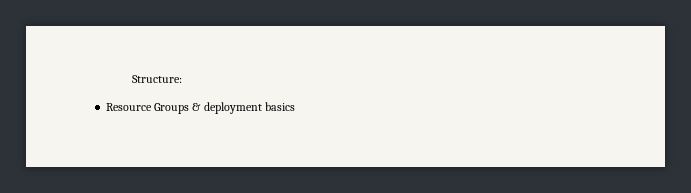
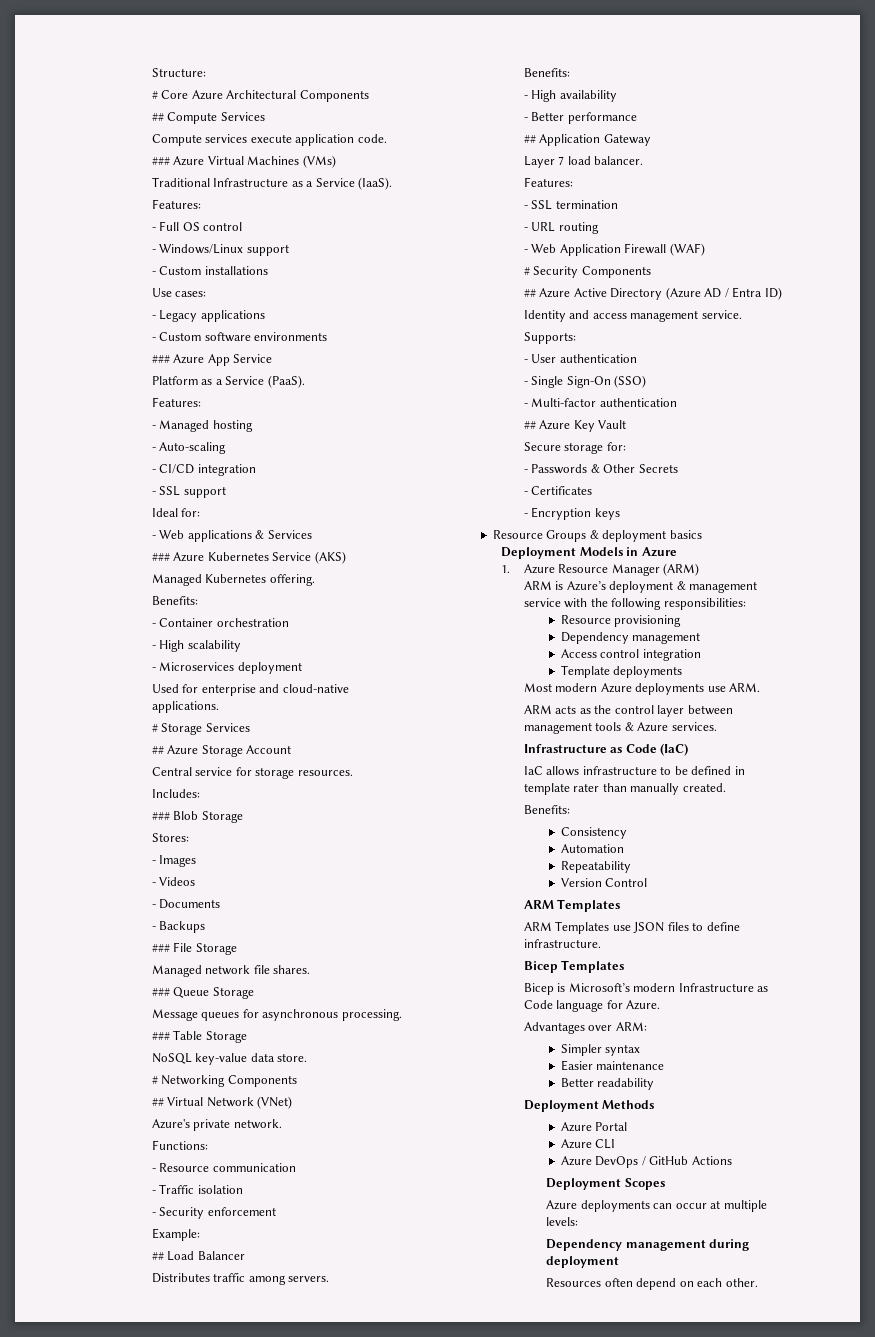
+ # Core Azure Architectural Components
+ ## Compute Services
+ Compute services execute application code.
+ ### Azure Virtual Machines (VMs)
+ Traditional Infrastructure as a Service (IaaS).
+ Features:
+ - Full OS control
+ - Windows/Linux support
+ - Custom installations
+ Use cases:
+ - Legacy applications
+ - Custom software environments
+ ### Azure App Service
+ Platform as a Service (PaaS).
+ Features:
+ - Managed hosting
+ - Auto-scaling
+ - CI/CD integration
+ - SSL support
+ Ideal for:
+ - Web applications & Services
+ ### Azure Kubernetes Service (AKS)
+ Managed Kubernetes offering.
+ Benefits:
+ - Container orchestration
+ - High scalability
+ - Microservices deployment
+ Used for enterprise and cloud-native applications.
+ # Storage Services
+ ## Azure Storage Account
+ Central service for storage resources.
+ Includes:
+ ### Blob Storage
+ Stores:
+ - Images
+ - Videos
+ - Documents
+ - Backups
+ ### File Storage
+ Managed network file shares.
+ ### Queue Storage
+ Message queues for asynchronous processing.
+ ### Table Storage
+ NoSQL key-value data store.
+ # Networking Components
+ ## Virtual Network (VNet)
+ Azure's private network.
+ Functions:
+ - Resource communication
+ - Traffic isolation
+ - Security enforcement
+ Example:
+ ## Load Balancer
+ Distributes traffic among servers.
+ Benefits:
+ - High availability
+ - Better performance
+ ## Application Gateway
+ Layer 7 load balancer.
+ Features:
+ - SSL termination
+ - URL routing
+ - Web Application Firewall (WAF)
+ # Security Components
+ ## Azure Active Directory (Azure AD / Entra ID)
+ Identity and access management service.
+ Supports:
+ - User authentication
+ - Single Sign-On (SSO)
+ - Multi-factor authentication
+ ## Azure Key Vault
+ Secure storage for:
+ - Passwords & Other Secrets
+ - Certificates
+ - Encryption keys
+ Deployment Models in Azure
+ 1. Azure Resource Manager (ARM)
+ ARM is Azure’s deployment & management service with the following responsibilities:
+ Resource provisioning
+ Dependency management
+ Access control integration
+ Template deployments
+ Most modern Azure deployments use ARM.
+ ARM acts as the control layer between management tools & Azure services.
+ Infrastructure as Code (IaC)
+ IaC allows infrastructure to be defined in template rater than manually created.
+ Benefits:
+ Consistency
+ Automation
+ Repeatability
+ Version Control
+ ARM Templates
+ ARM Templates use JSON files to define infrastructure.
+ Bicep Templates
+ Bicep is Microsoft’s modern Infrastructure as Code language for Azure.
+ Advantages over ARM:
+ Simpler syntax
+ Easier maintenance
+ Better readability
+ Deployment Methods
+ Azure Portal
+ Azure CLI
+ Azure DevOps / GitHub Actions
+ Deployment Scopes
+ Azure deployments can occur at multiple levels:
+ Dependency management during deployment
+ Resources often depend on each other.

